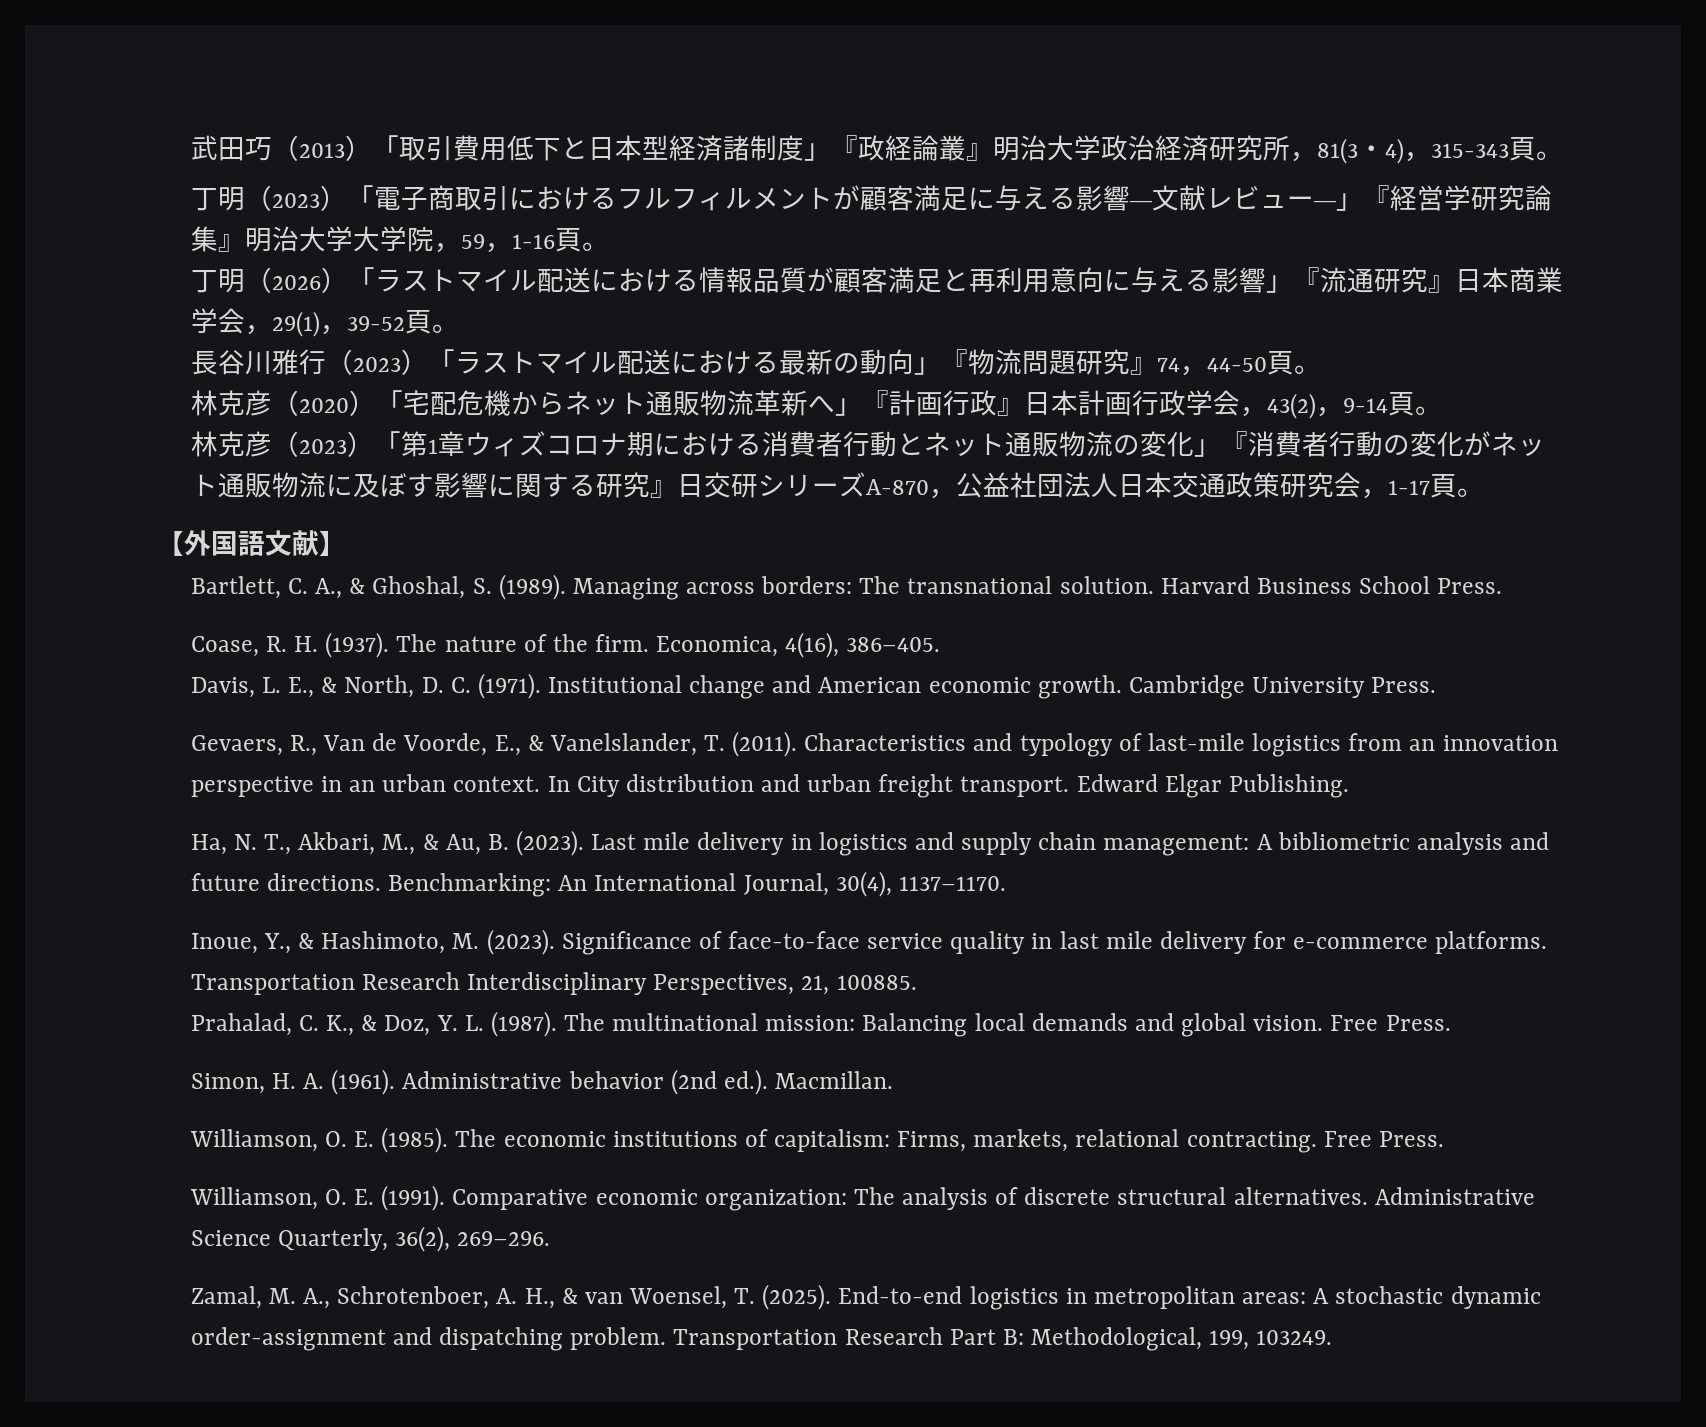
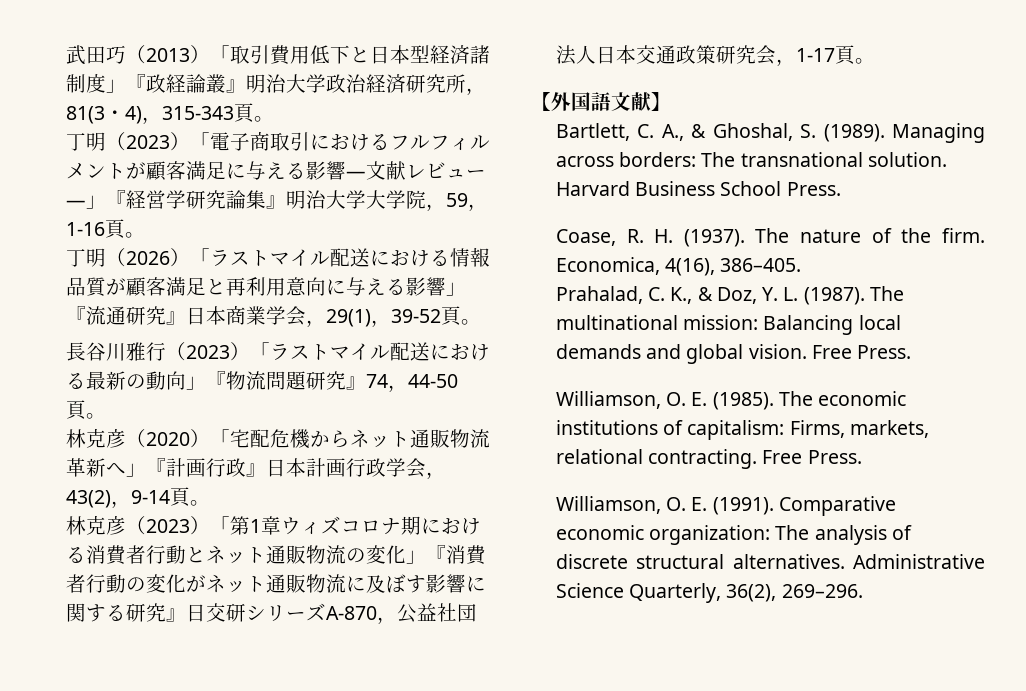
- Davis, L. E., & North, D. C. (1971). Institutional change and American economic growth. Cambridge University Press.
- Gevaers, R., Van de Voorde, E., & Vanelslander, T. (2011). Characteristics and typology of last-mile logistics from an innovation perspective in an urban context. In City distribution and urban freight transport. Edward Elgar Publishing.
- Ha, N. T., Akbari, M., & Au, B. (2023). Last mile delivery in logistics and supply chain management: A bibliometric analysis and future directions. Benchmarking: An International Journal, 30(4), 1137–1170.
- Inoue, Y., & Hashimoto, M. (2023). Significance of face-to-face service quality in last mile delivery for e-commerce platforms. Transportation Research Interdisciplinary Perspectives, 21, 100885.
- Simon, H. A. (1961). Administrative behavior (2nd ed.). Macmillan.
- Zamal, M. A., Schrotenboer, A. H., & van Woensel, T. (2025). End-to-end logistics in metropolitan areas: A stochastic dynamic order-assignment and dispatching problem. Transportation Research Part B: Methodological, 199, 103249.

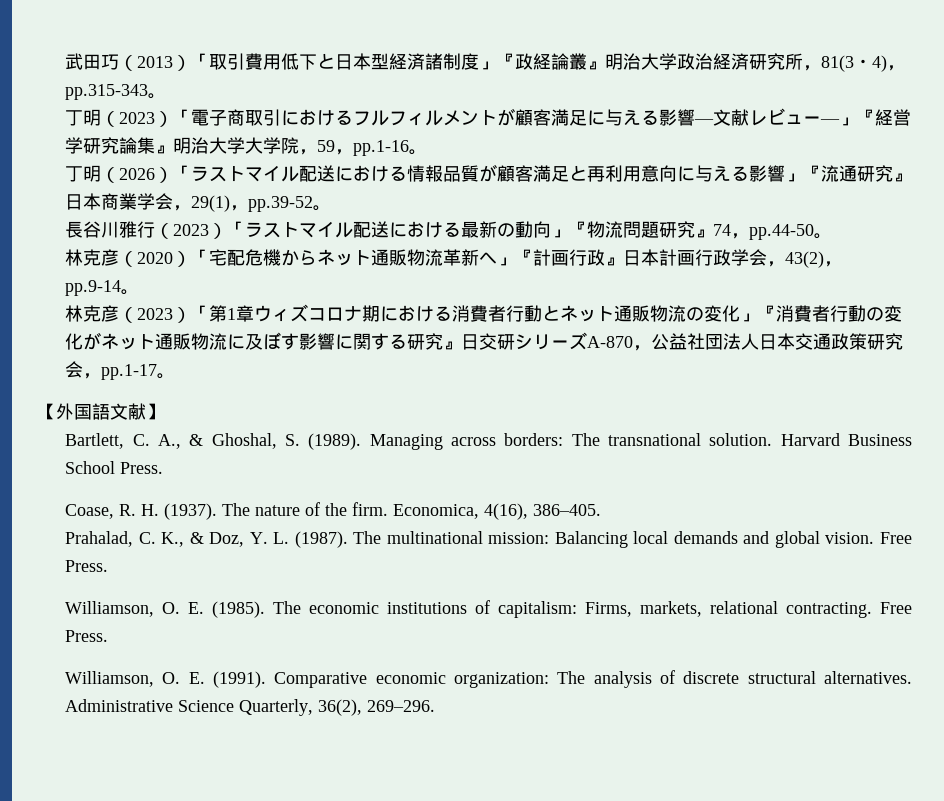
- 武田巧（2013）「取引費用低下と日本型経済諸制度」『政経論叢』明治大学政治経済研究所，81(3・4)，315-343頁。
+ 武田巧（2013）「取引費用低下と日本型経済諸制度」『政経論叢』明治大学政治経済研究所，81(3・4)，pp.315-343。
- 丁明（2023）「電子商取引におけるフルフィルメントが顧客満足に与える影響―文献レビュー―」『経営学研究論集』明治大学大学院，59，1-16頁。
+ 丁明（2023）「電子商取引におけるフルフィルメントが顧客満足に与える影響―文献レビュー―」『経営学研究論集』明治大学大学院，59，pp.1-16。
- 丁明（2026）「ラストマイル配送における情報品質が顧客満足と再利用意向に与える影響」『流通研究』日本商業学会，29(1)，39-52頁。
+ 丁明（2026）「ラストマイル配送における情報品質が顧客満足と再利用意向に与える影響」『流通研究』日本商業学会，29(1)，pp.39-52。
- 長谷川雅行（2023）「ラストマイル配送における最新の動向」『物流問題研究』74，44-50頁。
+ 長谷川雅行（2023）「ラストマイル配送における最新の動向」『物流問題研究』74，pp.44-50。
- 林克彦（2020）「宅配危機からネット通販物流革新へ」『計画行政』日本計画行政学会，43(2)，9-14頁。
+ 林克彦（2020）「宅配危機からネット通販物流革新へ」『計画行政』日本計画行政学会，43(2)，pp.9-14。
- 林克彦（2023）「第1章ウィズコロナ期における消費者行動とネット通販物流の変化」『消費者行動の変化がネット通販物流に及ぼす影響に関する研究』日交研シリーズA-870，公益社団法人日本交通政策研究会，1-17頁。
+ 林克彦（2023）「第1章ウィズコロナ期における消費者行動とネット通販物流の変化」『消費者行動の変化がネット通販物流に及ぼす影響に関する研究』日交研シリーズA-870，公益社団法人日本交通政策研究会，pp.1-17。

